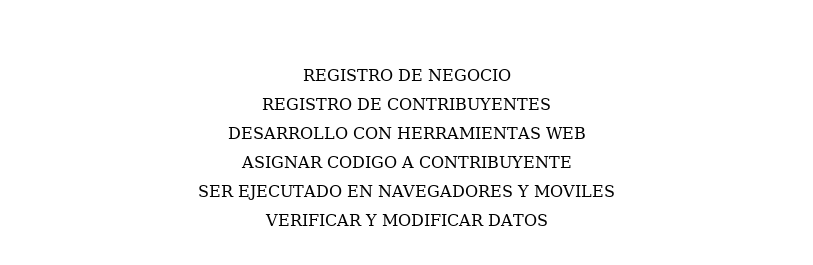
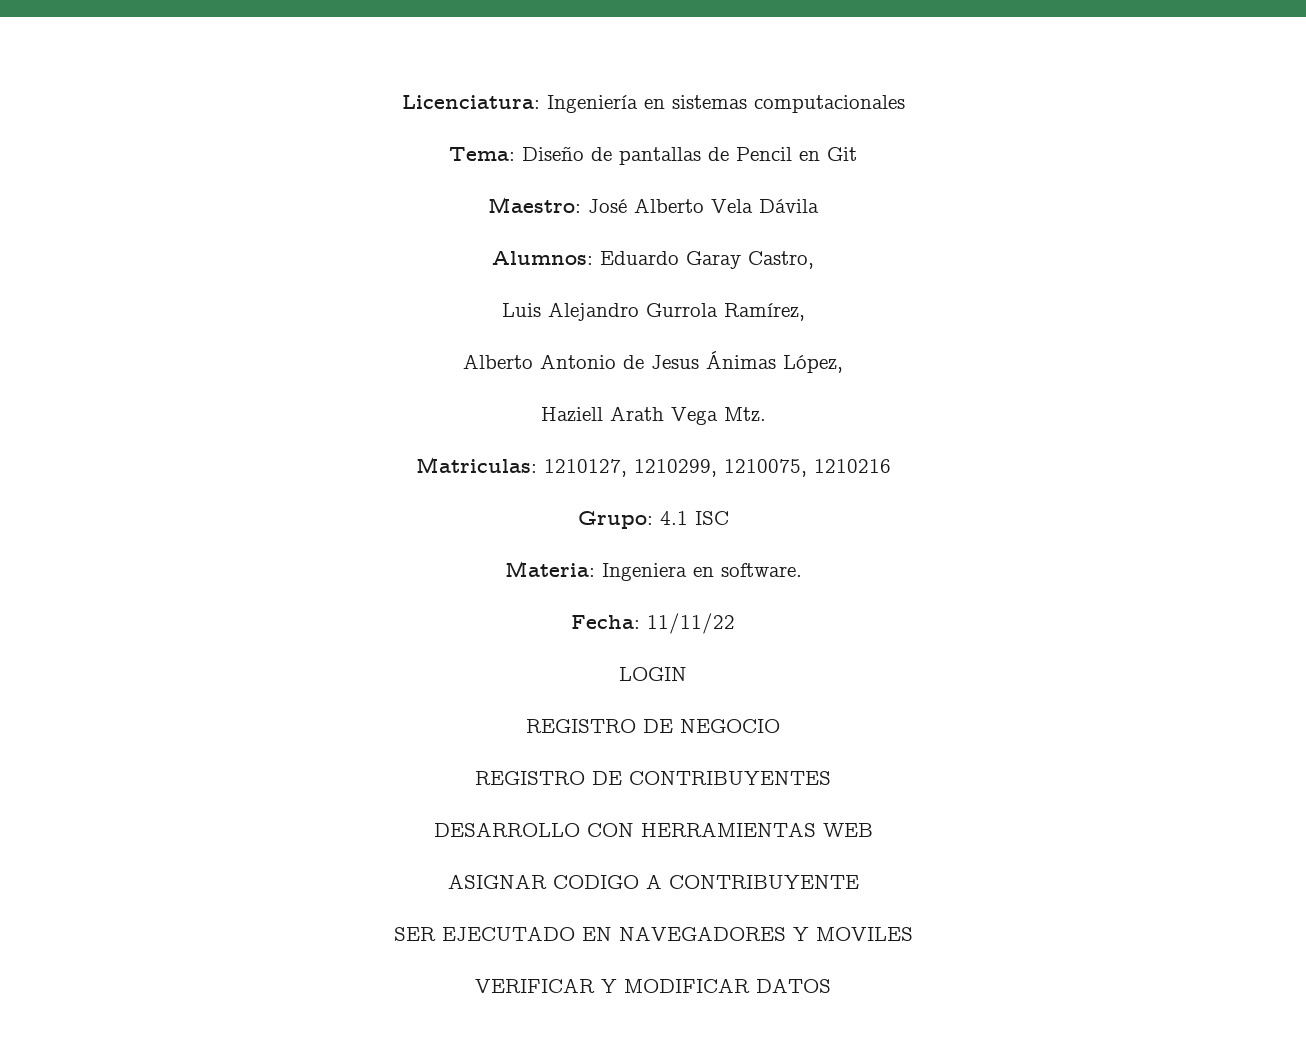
+ Licenciatura: Ingeniería en sistemas computacionales
+ Tema: Diseño de pantallas de Pencil en Git
+ Maestro: José Alberto Vela Dávila
+ Alumnos: Eduardo Garay Castro,
+ Luis Alejandro Gurrola Ramírez,
+ Alberto Antonio de Jesus Ánimas López,
+ Haziell Arath Vega Mtz.
+ Matriculas: 1210127, 1210299, 1210075, 1210216
+ Grupo: 4.1 ISC
+ Materia: Ingeniera en software.
+ Fecha: 11/11/22
+ LOGIN

